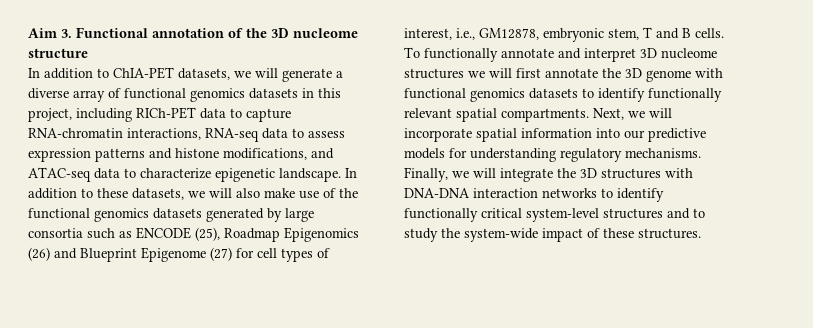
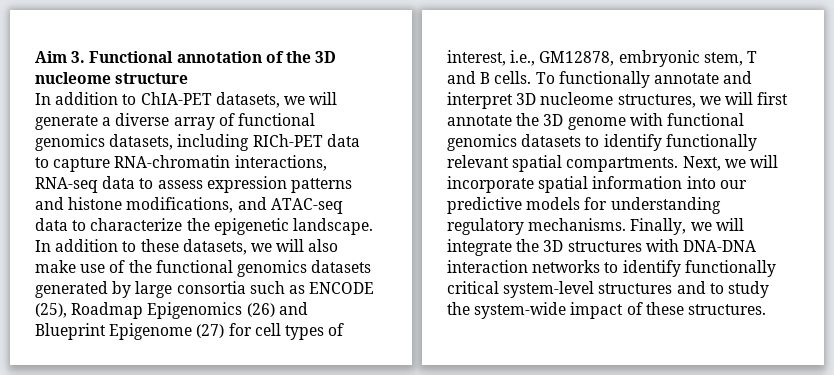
- In addition to ChIA-PET datasets, we will generate a diverse array of functional genomics datasets in this project, including RICh-PET data to capture RNA-chromatin interactions, RNA-seq data to assess expression patterns and histone modifications, and ATAC-seq data to characterize epigenetic landscape.
+ In addition to ChIA-PET datasets, we will generate a diverse array of functional genomics datasets, including RICh-PET data to capture RNA-chromatin interactions, RNA-seq data to assess expression patterns and histone modifications, and ATAC-seq data to characterize the epigenetic landscape.
- To functionally annotate and interpret 3D nucleome structures we will first annotate the 3D genome with functional genomics datasets to identify functionally relevant spatial compartments.
+ To functionally annotate and interpret 3D nucleome structures, we will first annotate the 3D genome with functional genomics datasets to identify functionally relevant spatial compartments.

